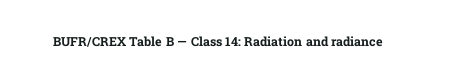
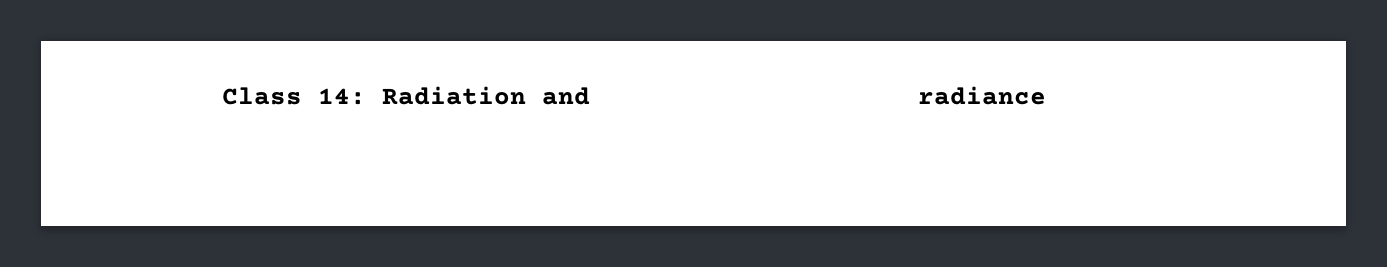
- BUFR/CREX Table B — Class 14: Radiation and radiance
+ Class 14: Radiation and radiance

